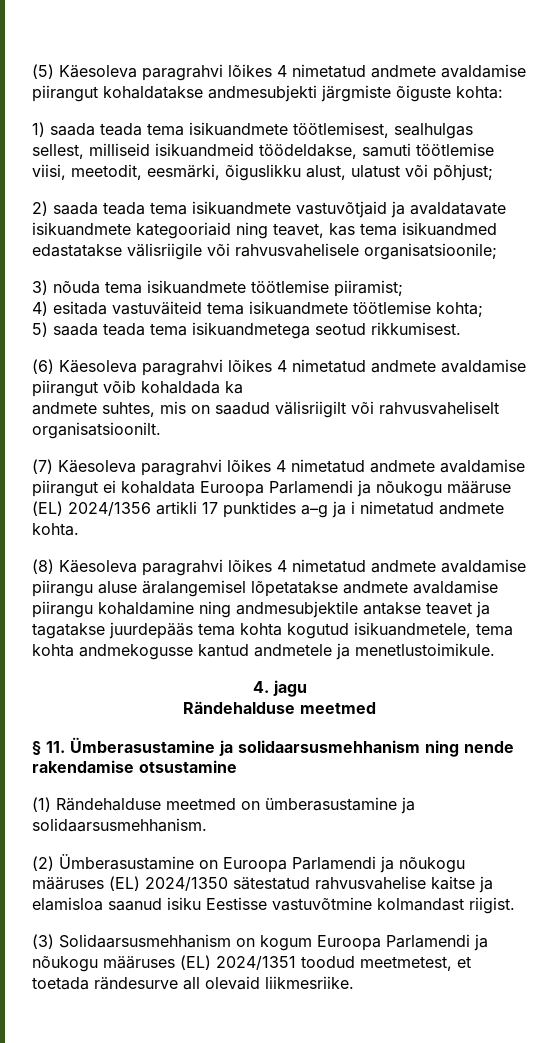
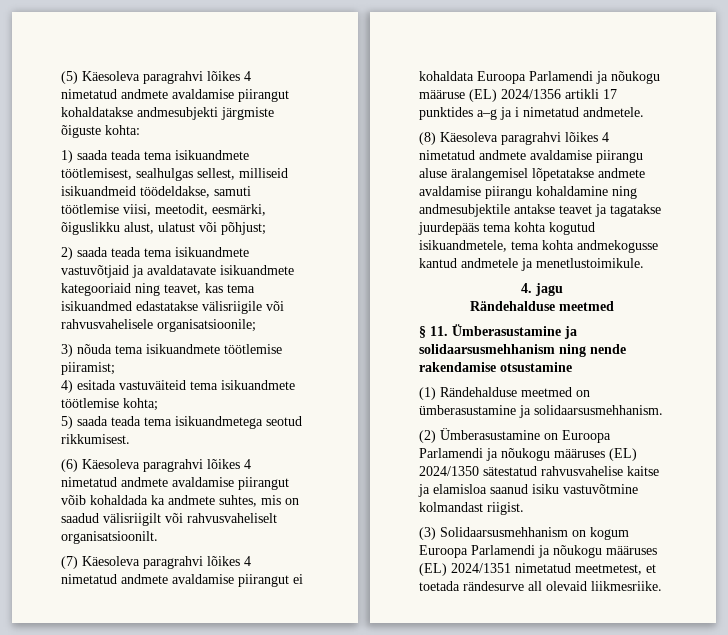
- (6) Käesoleva paragrahvi lõikes 4 nimetatud andmete avaldamise piirangut võib kohaldada ka
- andmete suhtes, mis on saadud välisriigilt või rahvusvaheliselt organisatsioonilt.
+ (6) Käesoleva paragrahvi lõikes 4 nimetatud andmete avaldamise piirangut võib kohaldada ka andmete suhtes, mis on saadud välisriigilt või rahvusvaheliselt organisatsioonilt.
- (7) Käesoleva paragrahvi lõikes 4 nimetatud andmete avaldamise piirangut ei kohaldata Euroopa Parlamendi ja nõukogu määruse (EL) 2024/1356 artikli 17 punktides a–g ja i nimetatud andmete kohta.
+ (7) Käesoleva paragrahvi lõikes 4 nimetatud andmete avaldamise piirangut ei kohaldata Euroopa Parlamendi ja nõukogu määruse (EL) 2024/1356 artikli 17 punktides a–g ja i nimetatud andmetele.
- (2) Ümberasustamine on Euroopa Parlamendi ja nõukogu määruses (EL) 2024/1350 sätestatud rahvusvahelise kaitse ja elamisloa saanud isiku Eestisse vastuvõtmine kolmandast riigist.
+ (2) Ümberasustamine on Euroopa Parlamendi ja nõukogu määruses (EL) 2024/1350 sätestatud rahvusvahelise kaitse ja elamisloa saanud isiku vastuvõtmine kolmandast riigist.
- (3) Solidaarsusmehhanism on kogum Euroopa Parlamendi ja nõukogu määruses (EL) 2024/1351 toodud meetmetest, et toetada rändesurve all olevaid liikmesriike.
+ (3) Solidaarsusmehhanism on kogum Euroopa Parlamendi ja nõukogu määruses (EL) 2024/1351 nimetatud meetmetest, et toetada rändesurve all olevaid liikmesriike.

